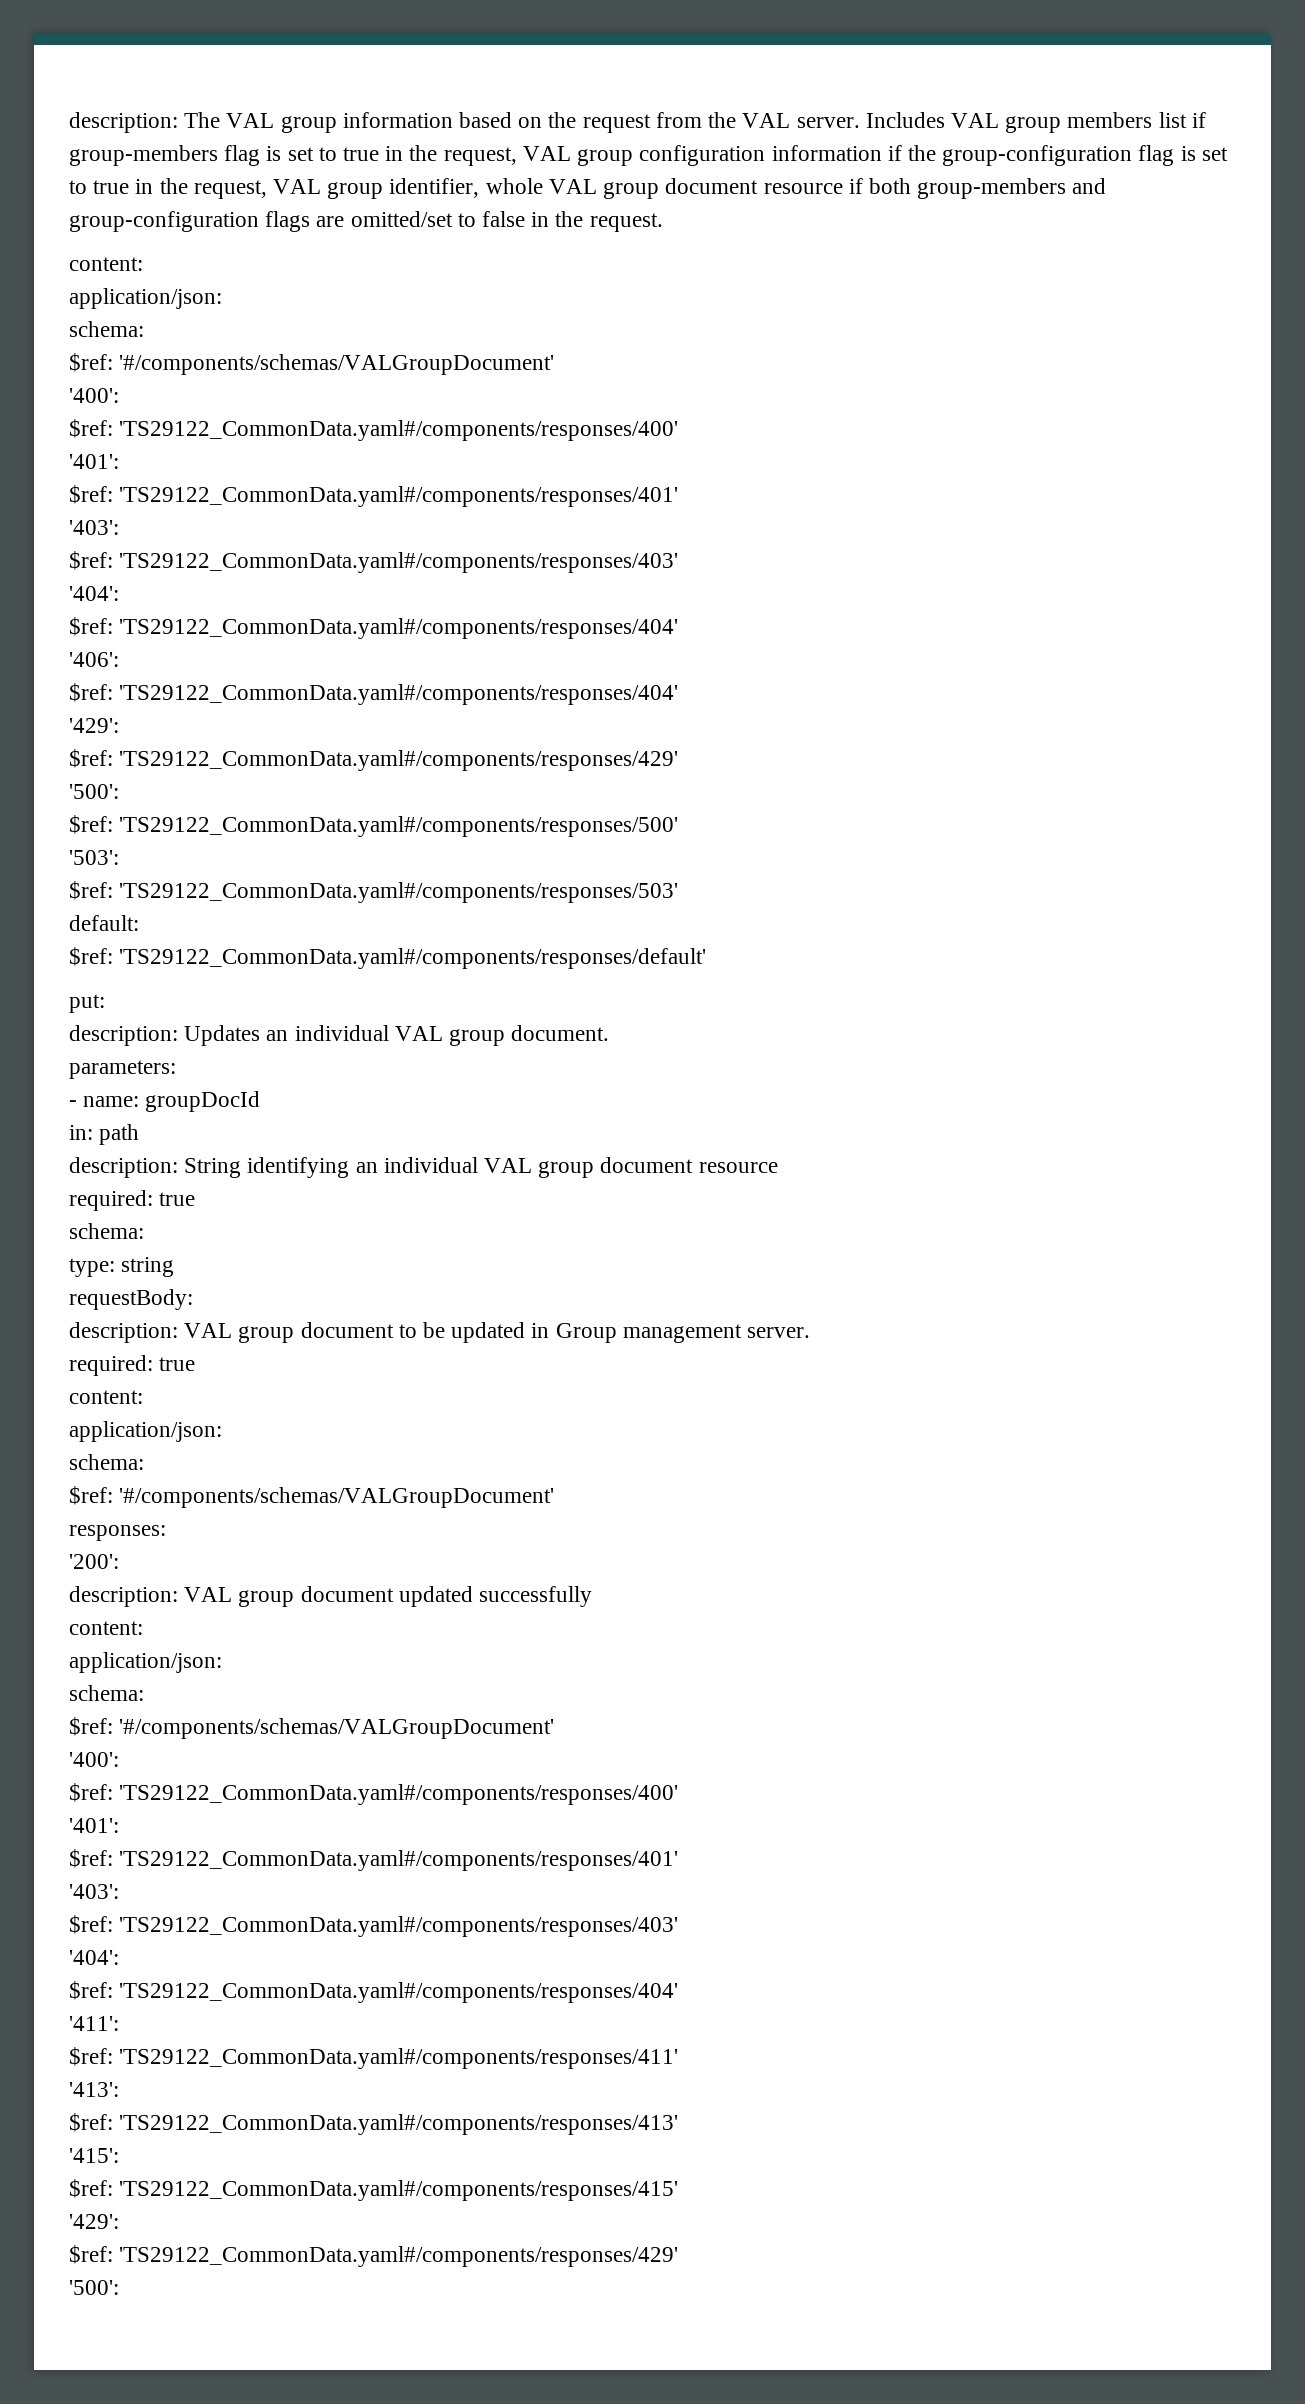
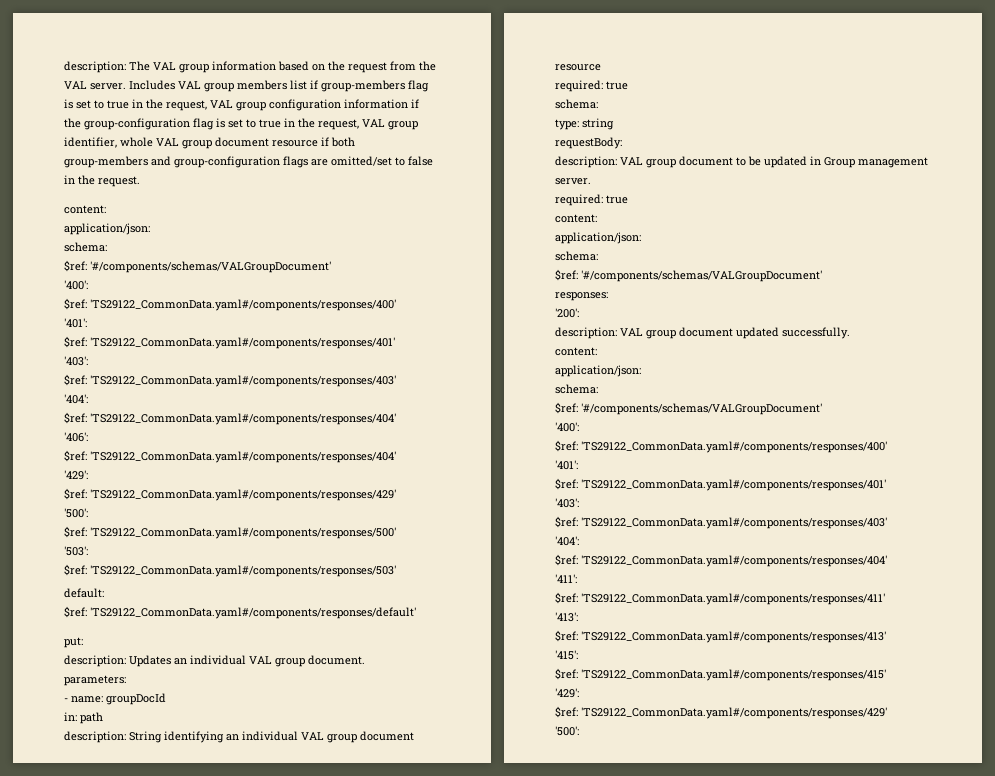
- description: VAL group document updated successfully
+ description: VAL group document updated successfully.

